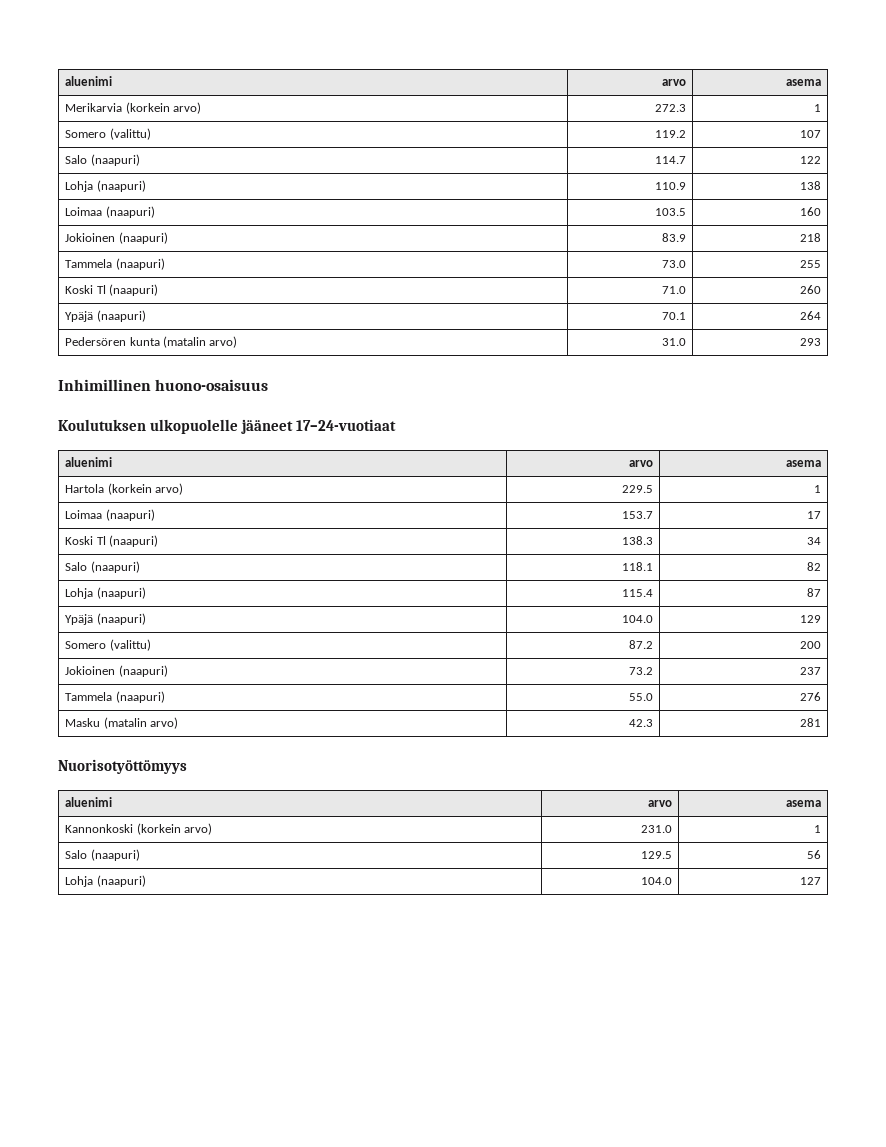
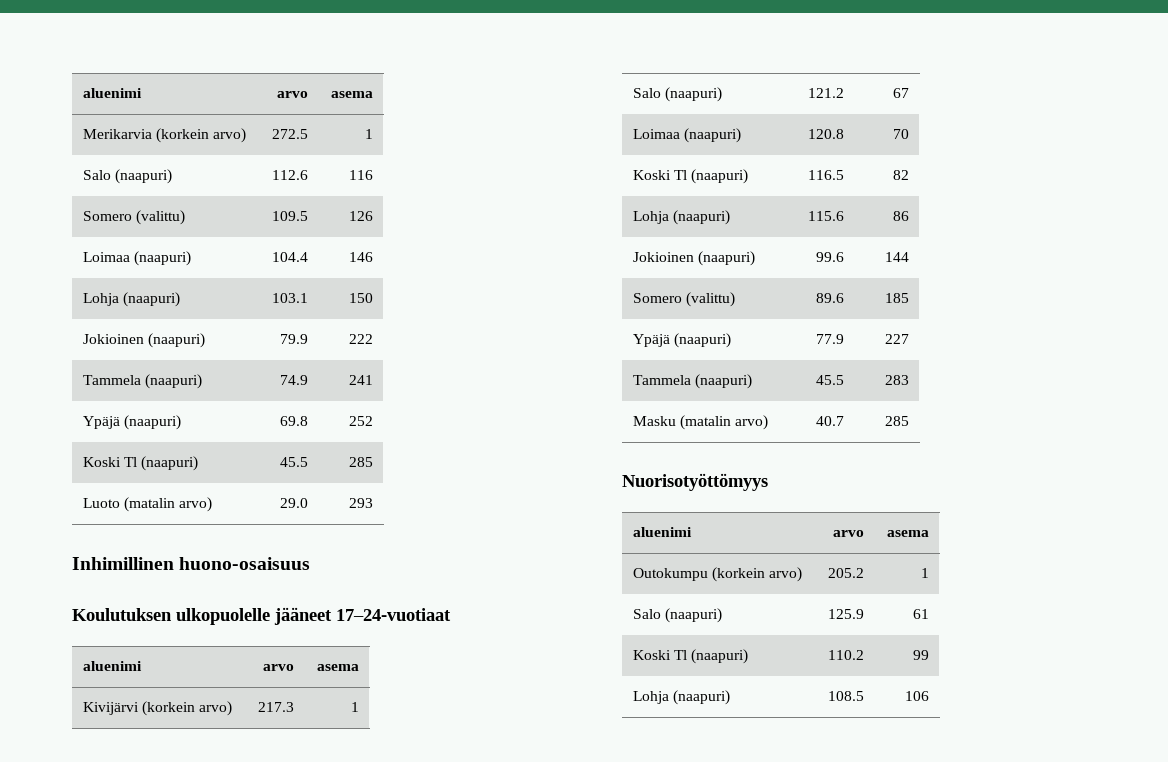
- Merikarvia (korkein arvo) | 272.3 | 1
- Somero (valittu) | 119.2 | 107
- Salo (naapuri) | 114.7 | 122
- Lohja (naapuri) | 110.9 | 138
- Loimaa (naapuri) | 103.5 | 160
- Jokioinen (naapuri) | 83.9 | 218
- Tammela (naapuri) | 73.0 | 255
- Koski Tl (naapuri) | 71.0 | 260
- Ypäjä (naapuri) | 70.1 | 264
- Pedersören kunta (matalin arvo) | 31.0 | 293
+ Merikarvia (korkein arvo) | 272.5 | 1
+ Salo (naapuri) | 112.6 | 116
+ Somero (valittu) | 109.5 | 126
+ Loimaa (naapuri) | 104.4 | 146
+ Lohja (naapuri) | 103.1 | 150
+ Jokioinen (naapuri) | 79.9 | 222
+ Tammela (naapuri) | 74.9 | 241
+ Ypäjä (naapuri) | 69.8 | 252
+ Koski Tl (naapuri) | 45.5 | 285
+ Luoto (matalin arvo) | 29.0 | 293
- Hartola (korkein arvo) | 229.5 | 1
- Loimaa (naapuri) | 153.7 | 17
- Koski Tl (naapuri) | 138.3 | 34
- Salo (naapuri) | 118.1 | 82
- Lohja (naapuri) | 115.4 | 87
- Ypäjä (naapuri) | 104.0 | 129
- Somero (valittu) | 87.2 | 200
- Jokioinen (naapuri) | 73.2 | 237
- Tammela (naapuri) | 55.0 | 276
+ Kivijärvi (korkein arvo) | 217.3 | 1
+ Salo (naapuri) | 121.2 | 67
+ Loimaa (naapuri) | 120.8 | 70
+ Koski Tl (naapuri) | 116.5 | 82
+ Lohja (naapuri) | 115.6 | 86
+ Jokioinen (naapuri) | 99.6 | 144
+ Somero (valittu) | 89.6 | 185
+ Ypäjä (naapuri) | 77.9 | 227
+ Tammela (naapuri) | 45.5 | 283
- Masku (matalin arvo) | 42.3 | 281
+ Masku (matalin arvo) | 40.7 | 285
- Kannonkoski (korkein arvo) | 231.0 | 1
- Salo (naapuri) | 129.5 | 56
- Lohja (naapuri) | 104.0 | 127
+ Outokumpu (korkein arvo) | 205.2 | 1
+ Salo (naapuri) | 125.9 | 61
+ Koski Tl (naapuri) | 110.2 | 99
+ Lohja (naapuri) | 108.5 | 106

